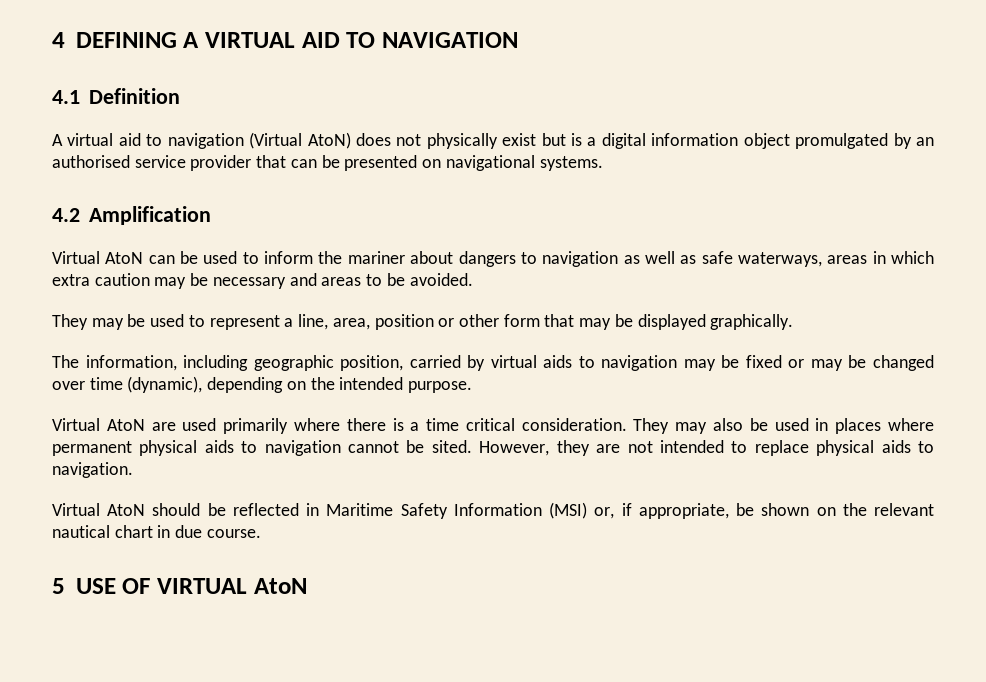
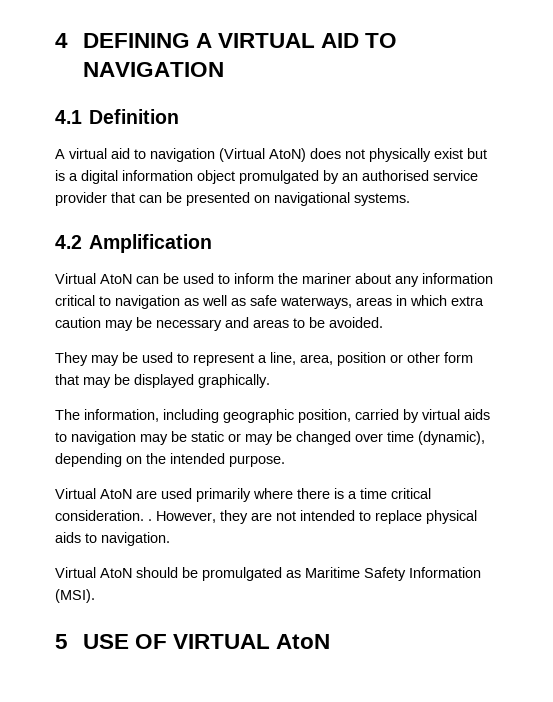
- Virtual AtoN can be used to inform the mariner about dangers to navigation as well as safe waterways, areas in which extra caution may be necessary and areas to be avoided.
+ Virtual AtoN can be used to inform the mariner about any information critical to navigation as well as safe waterways, areas in which extra caution may be necessary and areas to be avoided.
- The information, including geographic position, carried by virtual aids to navigation may be fixed or may be changed over time (dynamic), depending on the intended purpose.
+ The information, including geographic position, carried by virtual aids to navigation may be static or may be changed over time (dynamic), depending on the intended purpose.
- Virtual AtoN are used primarily where there is a time critical consideration. They may also be used in places where permanent physical aids to navigation cannot be sited.
+ Virtual AtoN are used primarily where there is a time critical consideration. .
- Virtual AtoN should be reflected in Maritime Safety Information (MSI) or, if appropriate, be shown on the relevant nautical chart in due course.
+ Virtual AtoN should be promulgated as Maritime Safety Information (MSI).

